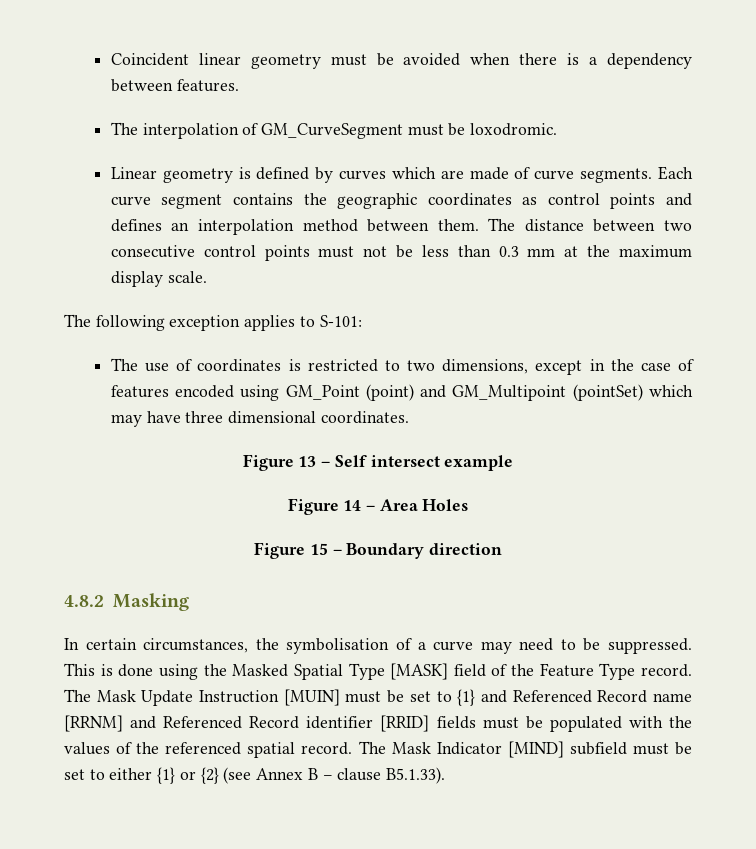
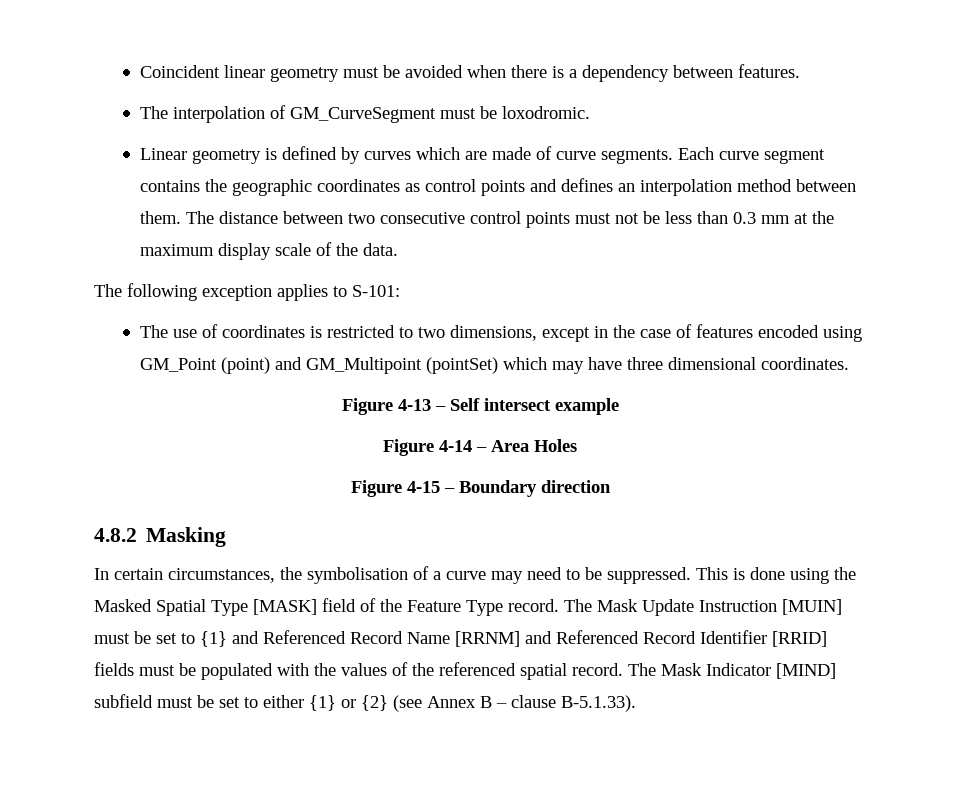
- The distance between two consecutive control points must not be less than 0.3 mm at the maximum display scale.
+ The distance between two consecutive control points must not be less than 0.3 mm at the maximum display scale of the data.
- Figure 13 – Self intersect example
+ Figure 4-13 – Self intersect example
- Figure 14 – Area Holes
+ Figure 4-14 – Area Holes
- Figure 15 – Boundary direction
+ Figure 4-15 – Boundary direction
- The Mask Update Instruction [MUIN] must be set to {1} and Referenced Record name [RRNM] and Referenced Record identifier [RRID] fields must be populated with the values of the referenced spatial record.
+ The Mask Update Instruction [MUIN] must be set to {1} and Referenced Record Name [RRNM] and Referenced Record Identifier [RRID] fields must be populated with the values of the referenced spatial record.
- The Mask Indicator [MIND] subfield must be set to either {1} or {2} (see Annex B – clause B5.1.33).
+ The Mask Indicator [MIND] subfield must be set to either {1} or {2} (see Annex B – clause B-5.1.33).

